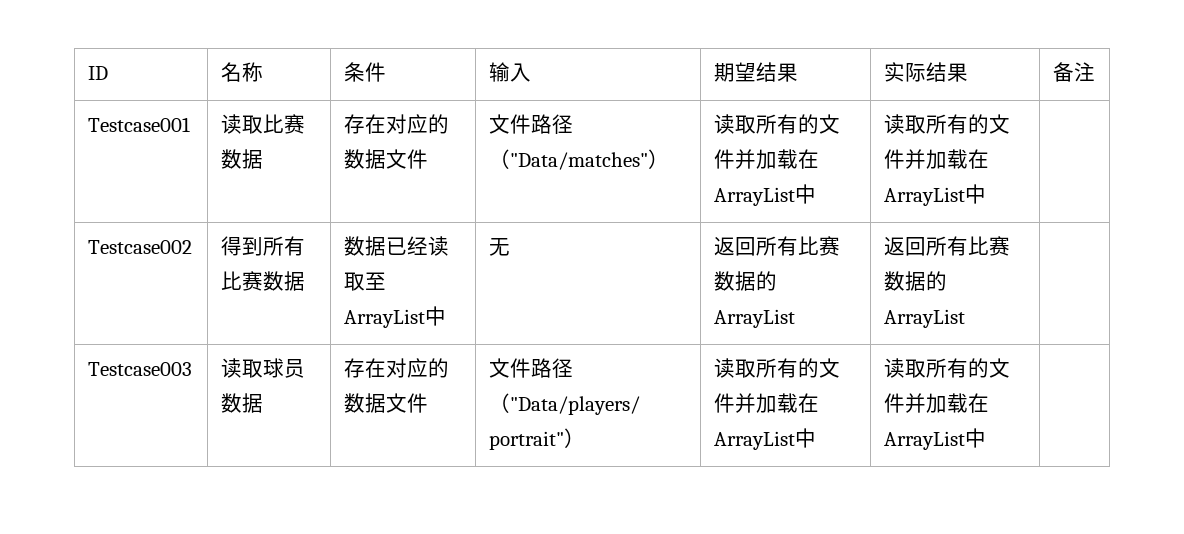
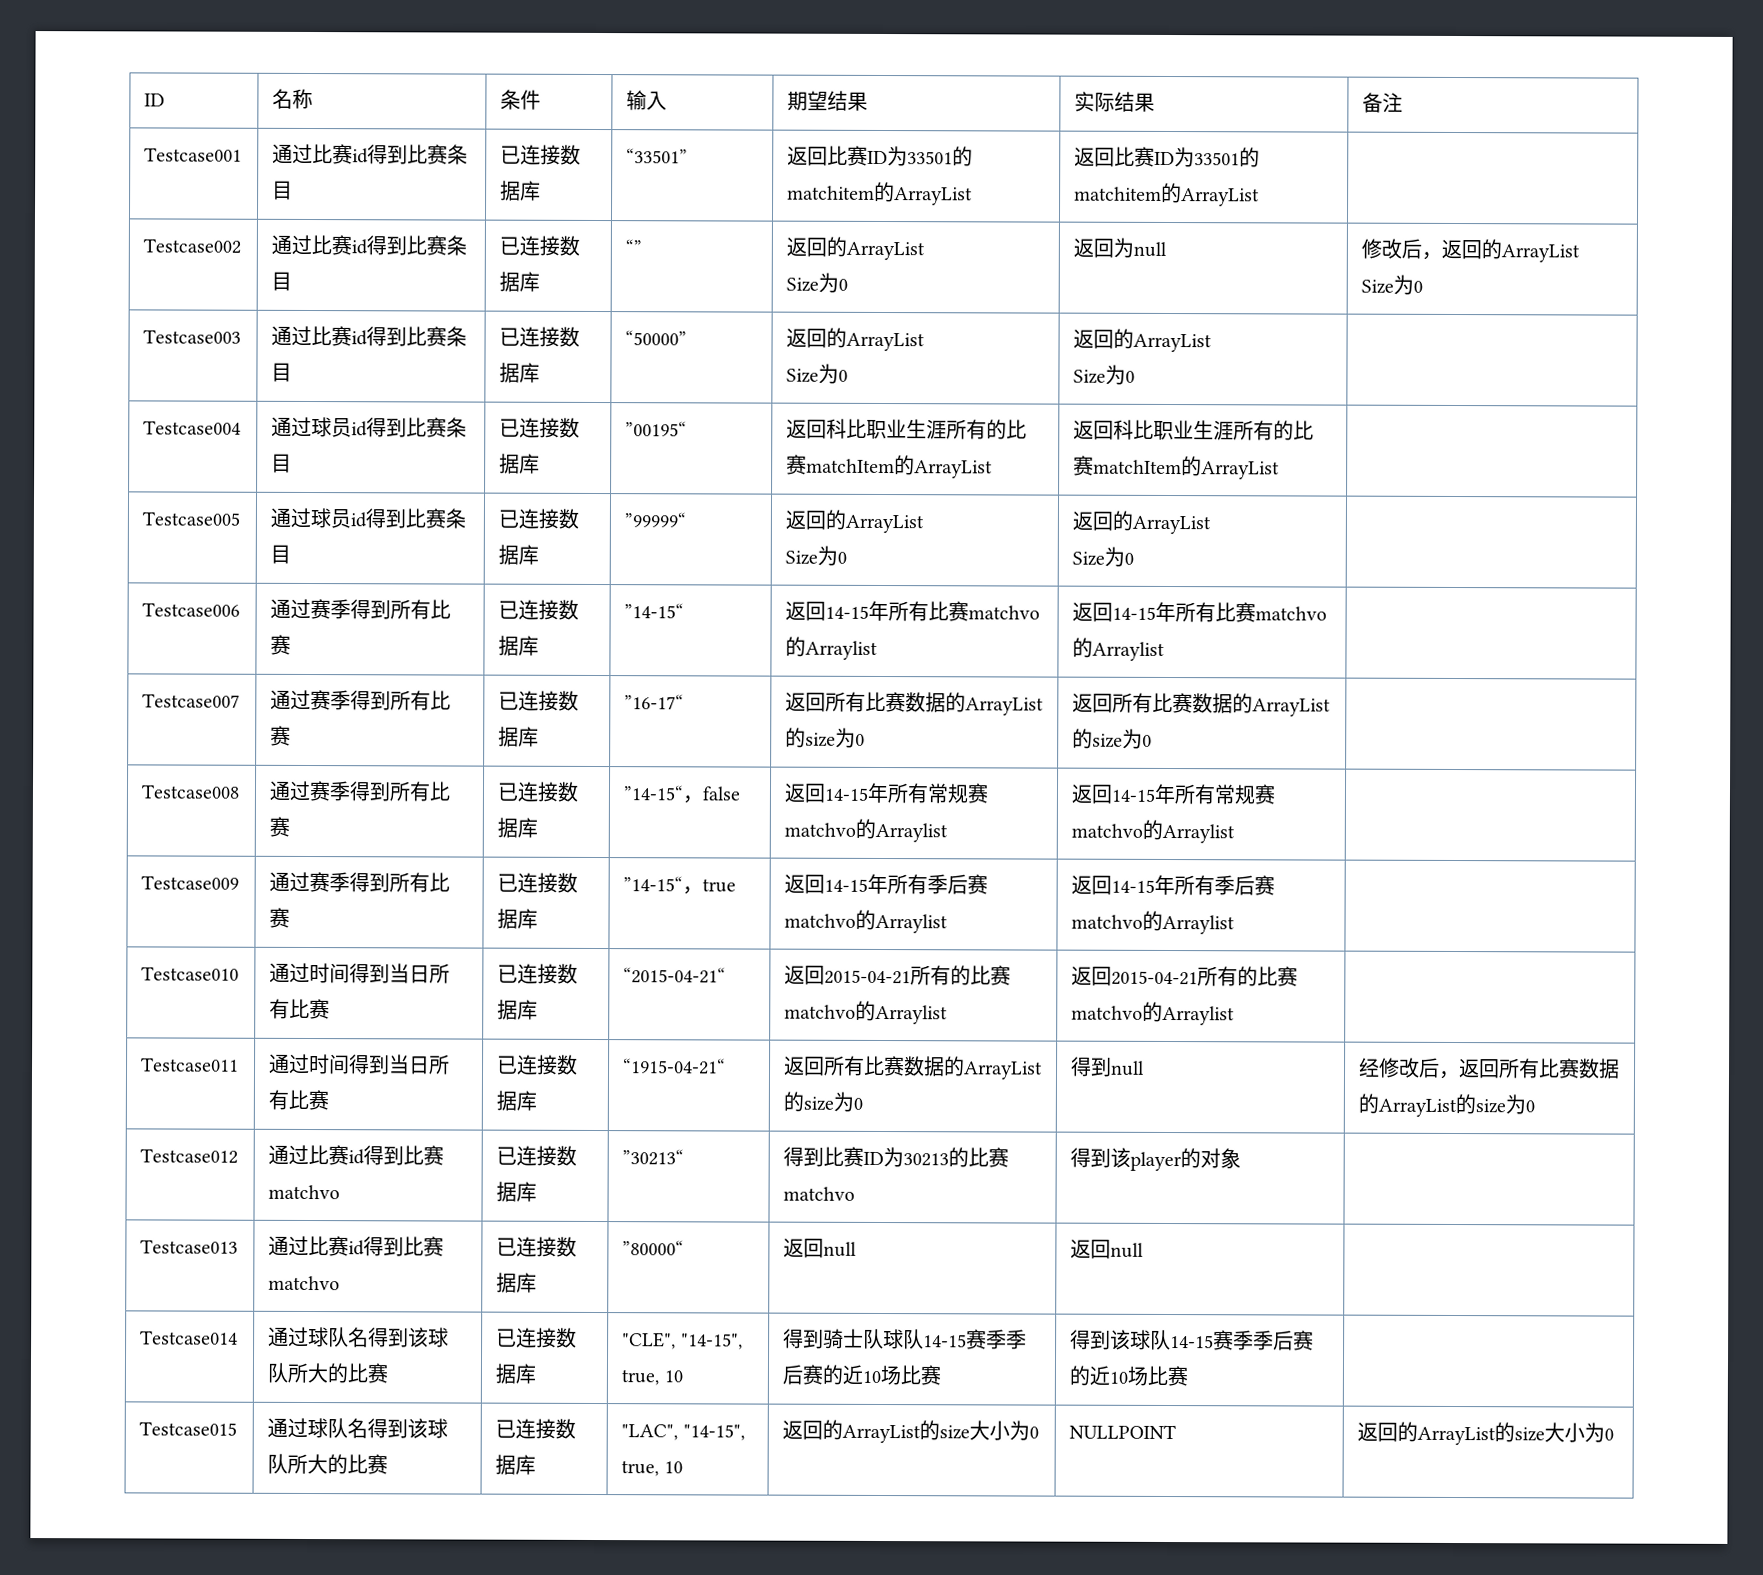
- Testcase001 | 读取比赛数据 | 存在对应的数据文件 | 文件路径（"Data/matches"） | 读取所有的文件并加载在ArrayList中 | 读取所有的文件并加载在ArrayList中 |
- Testcase002 | 得到所有比赛数据 | 数据已经读取至ArrayList中 | 无 | 返回所有比赛数据的ArrayList | 返回所有比赛数据的ArrayList |
- Testcase003 | 读取球员数据 | 存在对应的数据文件 | 文件路径（"Data/players/ portrait"） | 读取所有的文件并加载在ArrayList中 | 读取所有的文件并加载在ArrayList中 |
+ Testcase001 | 通过比赛id得到比赛条目 | 已连接数据库 | “33501” | 返回比赛ID为33501的matchitem的ArrayList | 返回比赛ID为33501的matchitem的ArrayList |
+ Testcase002 | 通过比赛id得到比赛条目 | 已连接数据库 | “” | 返回的ArrayList
+ Size为0 | 返回为null | 修改后，返回的ArrayList
+ Size为0
+ Testcase003 | 通过比赛id得到比赛条目 | 已连接数据库 | “50000” | 返回的ArrayList
+ Size为0 | 返回的ArrayList
+ Size为0 |
+ Testcase004 | 通过球员id得到比赛条目 | 已连接数据库 | ”00195“ | 返回科比职业生涯所有的比赛matchItem的ArrayList | 返回科比职业生涯所有的比赛matchItem的ArrayList |
+ Testcase005 | 通过球员id得到比赛条目 | 已连接数据库 | ”99999“ | 返回的ArrayList
+ Size为0 | 返回的ArrayList
+ Size为0 |
+ Testcase006 | 通过赛季得到所有比赛 | 已连接数据库 | ”14-15“ | 返回14-15年所有比赛matchvo的Arraylist | 返回14-15年所有比赛matchvo的Arraylist |
+ Testcase007 | 通过赛季得到所有比赛 | 已连接数据库 | ”16-17“ | 返回所有比赛数据的ArrayList的size为0 | 返回所有比赛数据的ArrayList的size为0 |
+ Testcase008 | 通过赛季得到所有比赛 | 已连接数据库 | ”14-15“，false | 返回14-15年所有常规赛matchvo的Arraylist | 返回14-15年所有常规赛matchvo的Arraylist |
+ Testcase009 | 通过赛季得到所有比赛 | 已连接数据库 | ”14-15“，true | 返回14-15年所有季后赛matchvo的Arraylist | 返回14-15年所有季后赛matchvo的Arraylist |
+ Testcase010 | 通过时间得到当日所有比赛 | 已连接数据库 | “2015-04-21“ | 返回2015-04-21所有的比赛matchvo的Arraylist | 返回2015-04-21所有的比赛matchvo的Arraylist |
+ Testcase011 | 通过时间得到当日所有比赛 | 已连接数据库 | “1915-04-21“ | 返回所有比赛数据的ArrayList的size为0 | 得到null | 经修改后，返回所有比赛数据的ArrayList的size为0
+ Testcase012 | 通过比赛id得到比赛matchvo | 已连接数据库 | ”30213“ | 得到比赛ID为30213的比赛matchvo | 得到该player的对象 |
+ Testcase013 | 通过比赛id得到比赛matchvo | 已连接数据库 | ”80000“ | 返回null | 返回null |
+ Testcase014 | 通过球队名得到该球队所大的比赛 | 已连接数据库 | "CLE", "14-15", true, 10 | 得到骑士队球队14-15赛季季后赛的近10场比赛 | 得到该球队14-15赛季季后赛的近10场比赛 |
+ Testcase015 | 通过球队名得到该球队所大的比赛 | 已连接数据库 | "LAC", "14-15", true, 10 | 返回的ArrayList的size大小为0 | NULLPOINT | 返回的ArrayList的size大小为0

